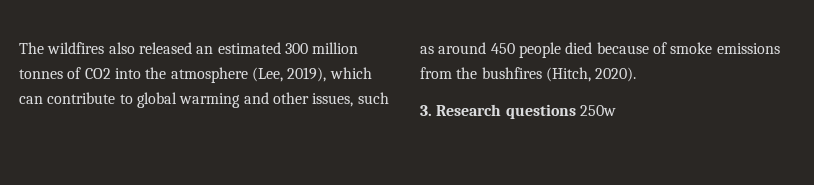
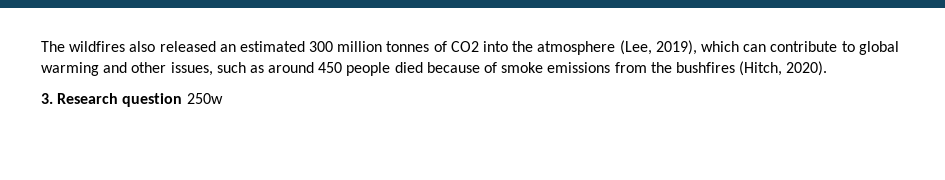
- 3. Research questions 250w
+ 3. Research question 250w

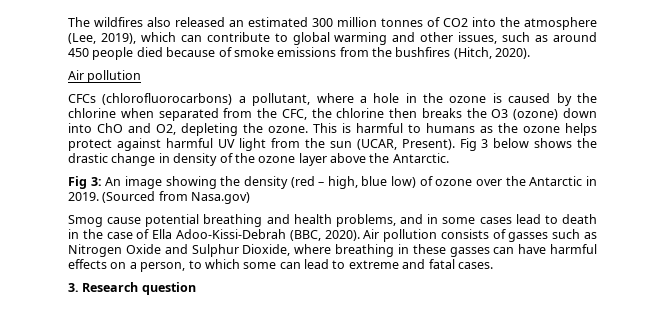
  The wildfires also released an estimated 300 million tonnes of CO2 into the atmosphere (Lee, 2019), which can contribute to global warming and other issues, such as around 450 people died because of smoke emissions from the bushfires (Hitch, 2020).
+ Air pollution
+ CFCs (chlorofluorocarbons) a pollutant, where a hole in the ozone is caused by the chlorine when separated from the CFC, the chlorine then breaks the O3 (ozone) down into ChO and O2, depleting the ozone. This is harmful to humans as the ozone helps protect against harmful UV light from the sun (UCAR, Present). Fig 3 below shows the drastic change in density of the ozone layer above the Antarctic.
+ Fig 3: An image showing the density (red – high, blue low) of ozone over the Antarctic in 2019. (Sourced from Nasa.gov)
+ Smog cause potential breathing and health problems, and in some cases lead to death in the case of Ella Adoo-Kissi-Debrah (BBC, 2020). Air pollution consists of gasses such as Nitrogen Oxide and Sulphur Dioxide, where breathing in these gasses can have harmful effects on a person, to which some can lead to extreme and fatal cases.
- 3. Research question 250w
+ 3. Research question

